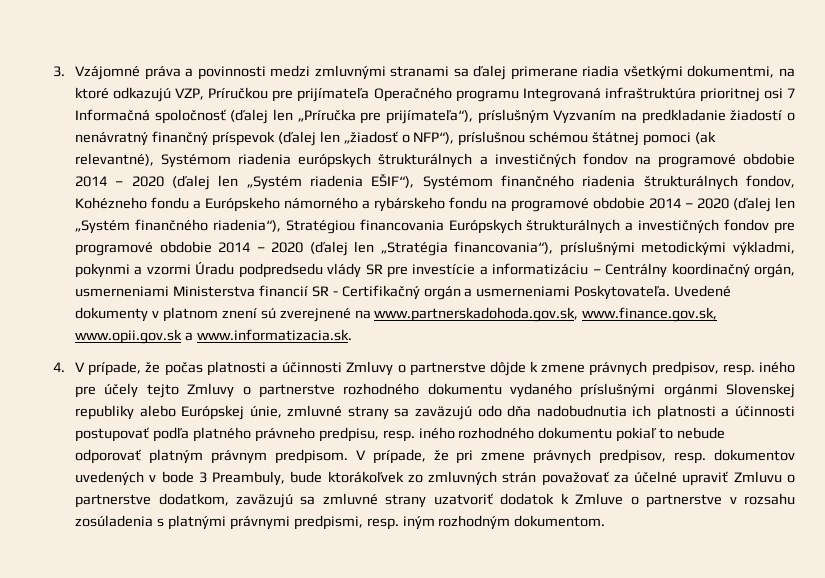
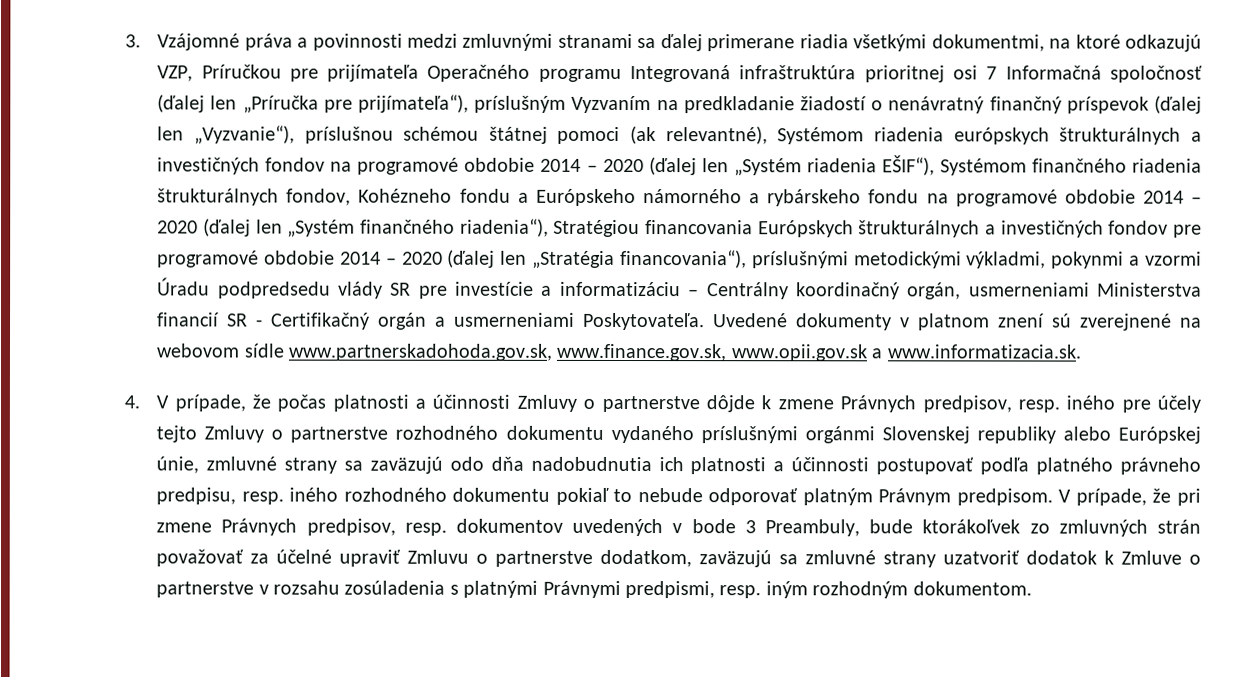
- 3. Vzájomné práva a povinnosti medzi zmluvnými stranami sa ďalej primerane riadia všetkými dokumentmi, na ktoré odkazujú VZP, Príručkou pre prijímateľa Operačného programu Integrovaná infraštruktúra prioritnej osi 7 Informačná spoločnosť (ďalej len „Príručka pre prijímateľa“), príslušným Vyzvaním na predkladanie žiadostí o nenávratný finančný príspevok (ďalej len „žiadosť o NFP“), príslušnou schémou štátnej pomoci (ak relevantné), Systémom riadenia európskych štrukturálnych a investičných fondov na programové obdobie 2014 – 2020 (ďalej len „Systém riadenia EŠIF“), Systémom finančného riadenia štrukturálnych fondov, Kohézneho fondu a Európskeho námorného a rybárskeho fondu na programové obdobie 2014 – 2020 (ďalej len „Systém finančného riadenia“), Stratégiou financovania Európskych štrukturálnych a investičných fondov pre programové obdobie 2014 – 2020 (ďalej len „Stratégia financovania“), príslušnými metodickými výkladmi, pokynmi a vzormi Úradu podpredsedu vlády SR pre investície a informatizáciu – Centrálny koordinačný orgán, usmerneniami Ministerstva financií SR - Certifikačný orgán a usmerneniami Poskytovateľa.
+ 3. Vzájomné práva a povinnosti medzi zmluvnými stranami sa ďalej primerane riadia všetkými dokumentmi, na ktoré odkazujú VZP, Príručkou pre prijímateľa Operačného programu Integrovaná infraštruktúra prioritnej osi 7 Informačná spoločnosť (ďalej len „Príručka pre prijímateľa“), príslušným Vyzvaním na predkladanie žiadostí o nenávratný finančný príspevok (ďalej len „Vyzvanie“), príslušnou schémou štátnej pomoci (ak relevantné), Systémom riadenia európskych štrukturálnych a investičných fondov na programové obdobie 2014 – 2020 (ďalej len „Systém riadenia EŠIF“), Systémom finančného riadenia štrukturálnych fondov, Kohézneho fondu a Európskeho námorného a rybárskeho fondu na programové obdobie 2014 – 2020 (ďalej len „Systém finančného riadenia“), Stratégiou financovania Európskych štrukturálnych a investičných fondov pre programové obdobie 2014 – 2020 (ďalej len „Stratégia financovania“), príslušnými metodickými výkladmi, pokynmi a vzormi Úradu podpredsedu vlády SR pre investície a informatizáciu – Centrálny koordinačný orgán, usmerneniami Ministerstva financií SR - Certifikačný orgán a usmerneniami Poskytovateľa.
- Uvedené dokumenty v platnom znení sú zverejnené na www.partnerskadohoda.gov.sk, www.finance.gov.sk, www.opii.gov.sk a www.informatizacia.sk.
+ Uvedené dokumenty v platnom znení sú zverejnené na webovom sídle www.partnerskadohoda.gov.sk, www.finance.gov.sk, www.opii.gov.sk a www.informatizacia.sk.
- 4. V prípade, že počas platnosti a účinnosti Zmluvy o partnerstve dôjde k zmene právnych predpisov, resp. iného pre účely tejto Zmluvy o partnerstve rozhodného dokumentu vydaného príslušnými orgánmi Slovenskej republiky alebo Európskej únie, zmluvné strany sa zaväzujú odo dňa nadobudnutia ich platnosti a účinnosti postupovať podľa platného právneho predpisu, resp. iného rozhodného dokumentu pokiaľ to nebude odporovať platným právnym predpisom.
+ 4. V prípade, že počas platnosti a účinnosti Zmluvy o partnerstve dôjde k zmene Právnych predpisov, resp. iného pre účely tejto Zmluvy o partnerstve rozhodného dokumentu vydaného príslušnými orgánmi Slovenskej republiky alebo Európskej únie, zmluvné strany sa zaväzujú odo dňa nadobudnutia ich platnosti a účinnosti postupovať podľa platného právneho predpisu, resp. iného rozhodného dokumentu pokiaľ to nebude odporovať platným Právnym predpisom.
- V prípade, že pri zmene právnych predpisov, resp. dokumentov uvedených v bode 3 Preambuly, bude ktorákoľvek zo zmluvných strán považovať za účelné upraviť Zmluvu o partnerstve dodatkom, zaväzujú sa zmluvné strany uzatvoriť dodatok k Zmluve o partnerstve v rozsahu zosúladenia s platnými právnymi predpismi, resp. iným rozhodným dokumentom.
+ V prípade, že pri zmene Právnych predpisov, resp. dokumentov uvedených v bode 3 Preambuly, bude ktorákoľvek zo zmluvných strán považovať za účelné upraviť Zmluvu o partnerstve dodatkom, zaväzujú sa zmluvné strany uzatvoriť dodatok k Zmluve o partnerstve v rozsahu zosúladenia s platnými Právnymi predpismi, resp. iným rozhodným dokumentom.

